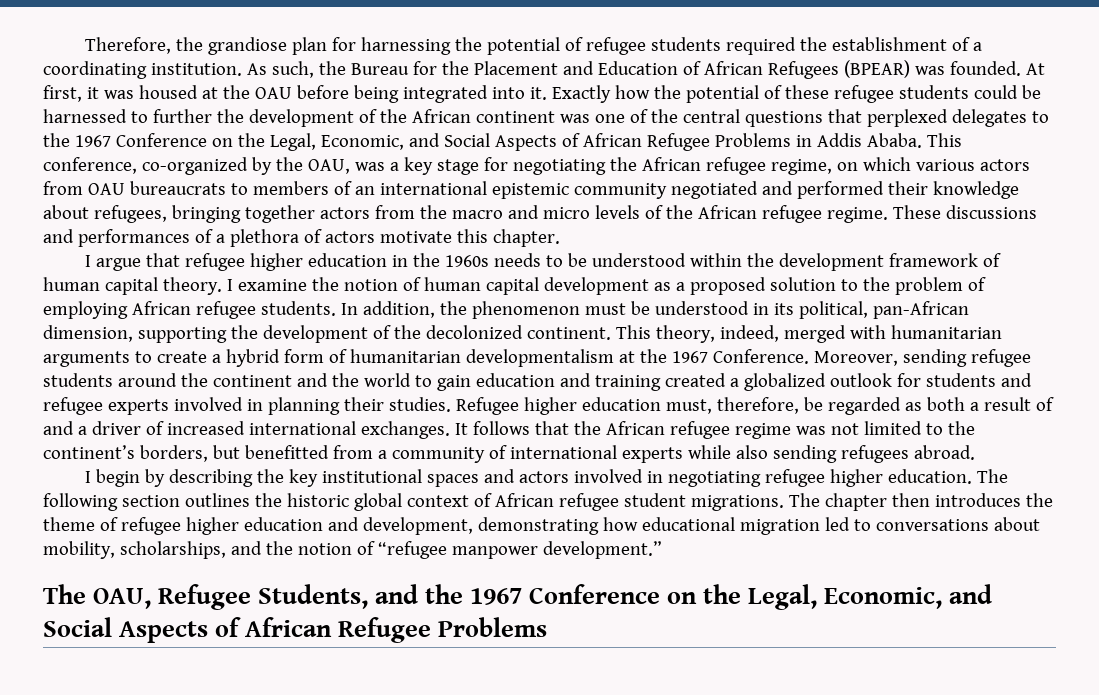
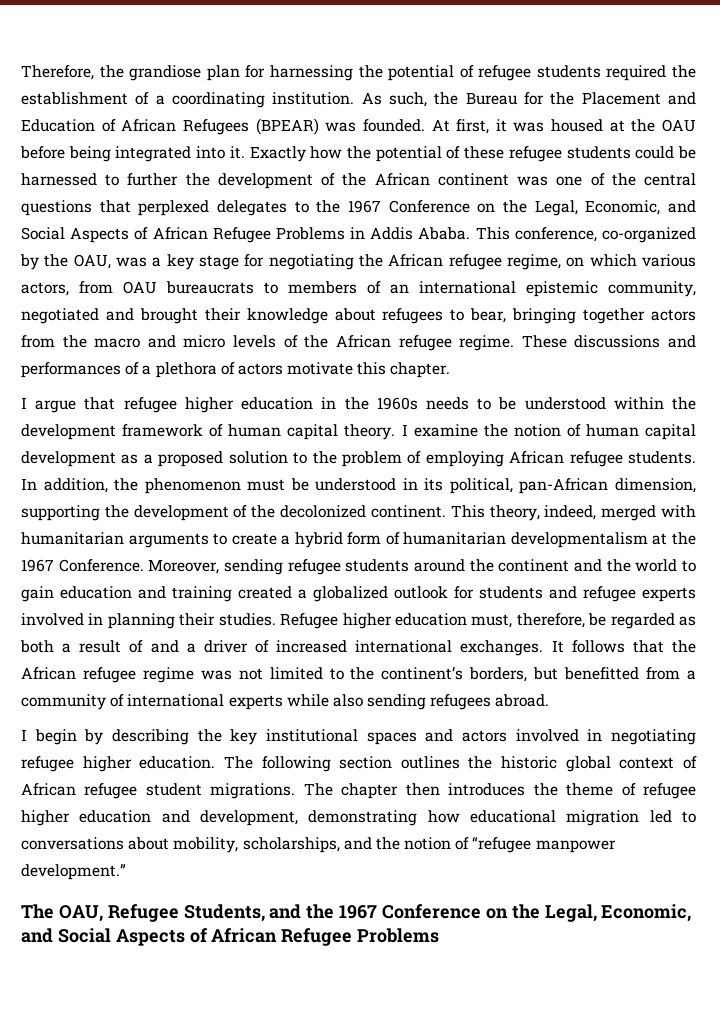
- This conference, co-organized by the OAU, was a key stage for negotiating the African refugee regime, on which various actors from OAU bureaucrats to members of an international epistemic community negotiated and performed their knowledge about refugees, bringing together actors from the macro and micro levels of the African refugee regime.
+ This conference, co-organized by the OAU, was a key stage for negotiating the African refugee regime, on which various actors, from OAU bureaucrats to members of an international epistemic community, negotiated and brought their knowledge about refugees to bear, bringing together actors from the macro and micro levels of the African refugee regime.

